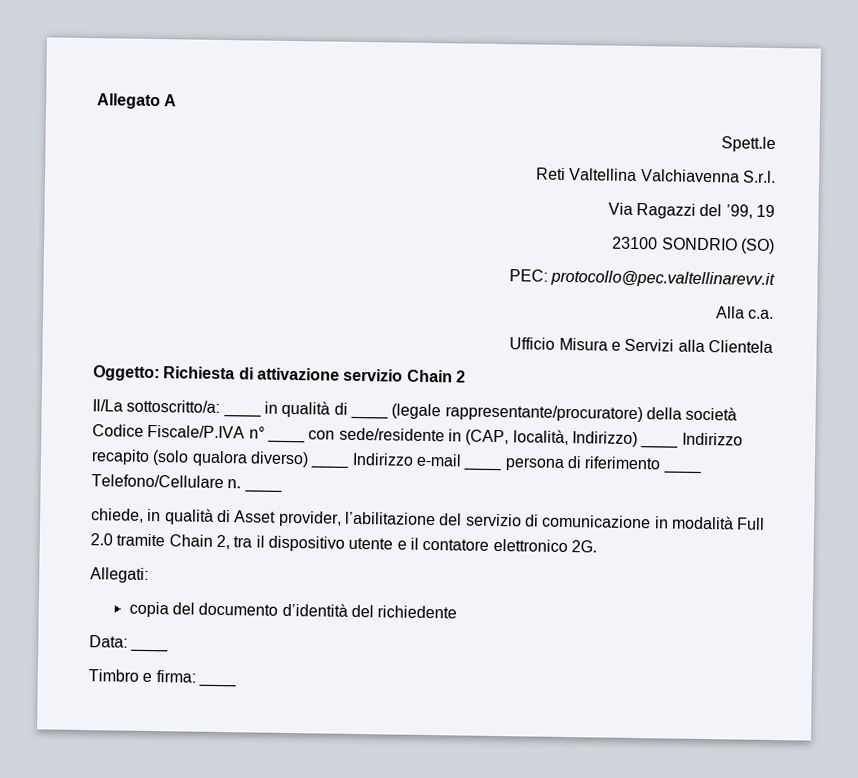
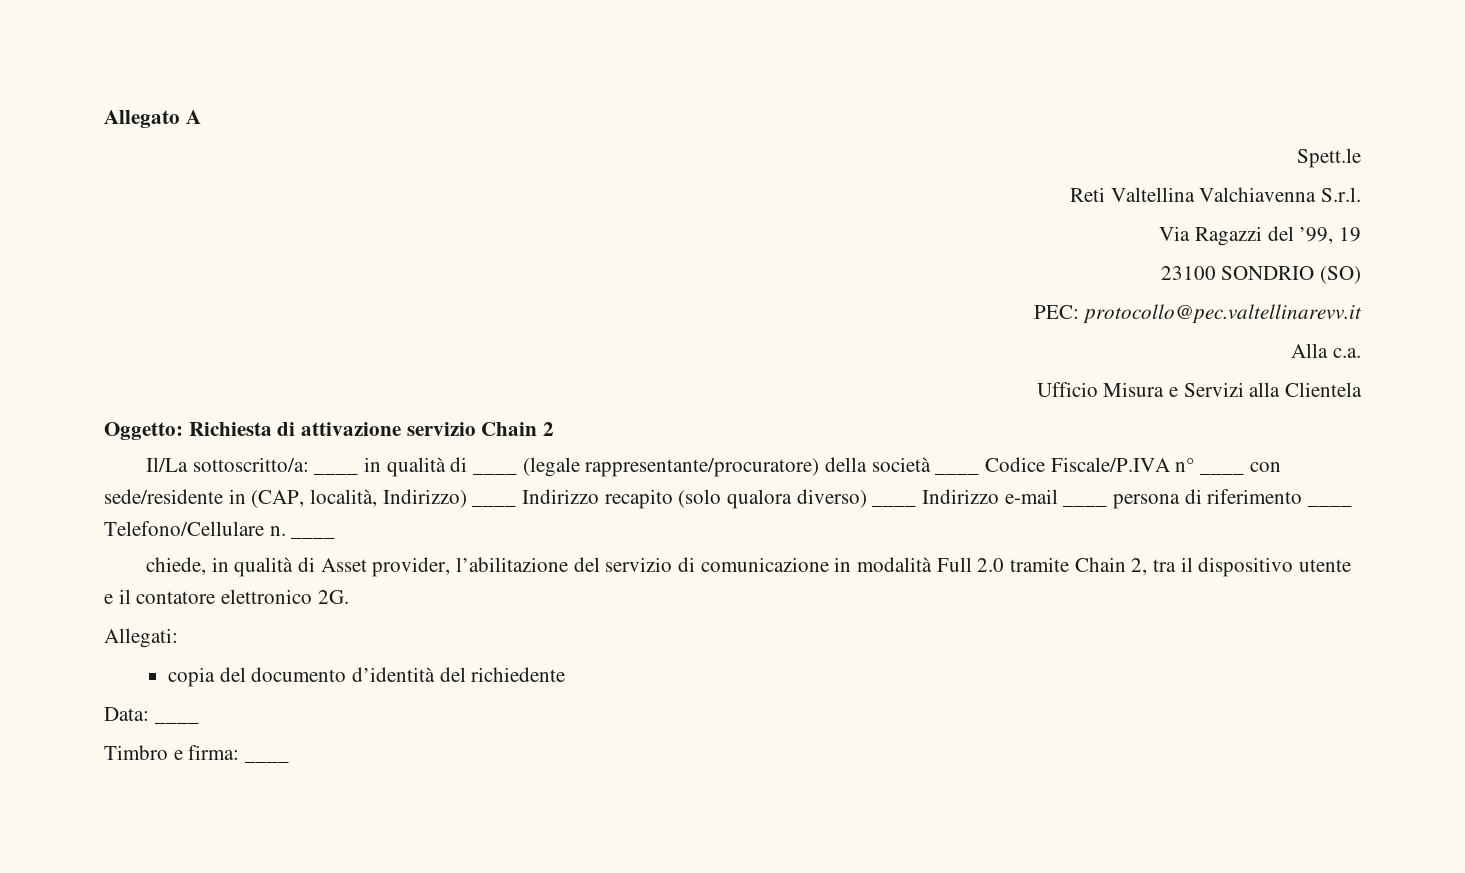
- Il/La sottoscritto/a: ____ in qualità di ____ (legale rappresentante/procuratore) della società Codice Fiscale/P.IVA n° ____ con sede/residente in (CAP, località, Indirizzo) ____ Indirizzo recapito (solo qualora diverso) ____ Indirizzo e-mail ____ persona di riferimento ____ Telefono/Cellulare n.
+ Il/La sottoscritto/a: ____ in qualità di ____ (legale rappresentante/procuratore) della società ____ Codice Fiscale/P.IVA n° ____ con sede/residente in (CAP, località, Indirizzo) ____ Indirizzo recapito (solo qualora diverso) ____ Indirizzo e-mail ____ persona di riferimento ____ Telefono/Cellulare n.

